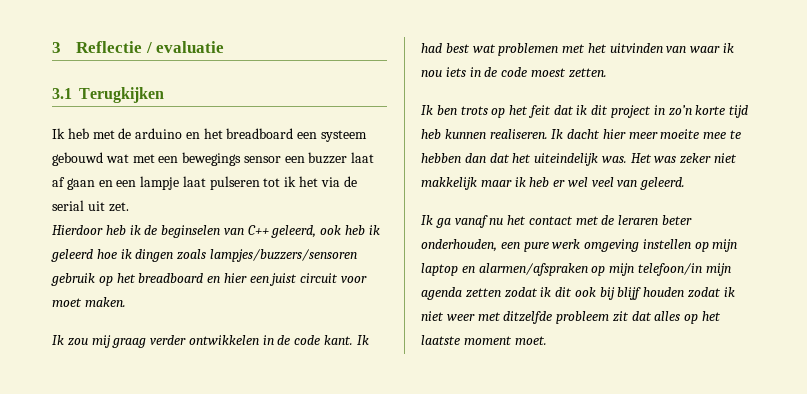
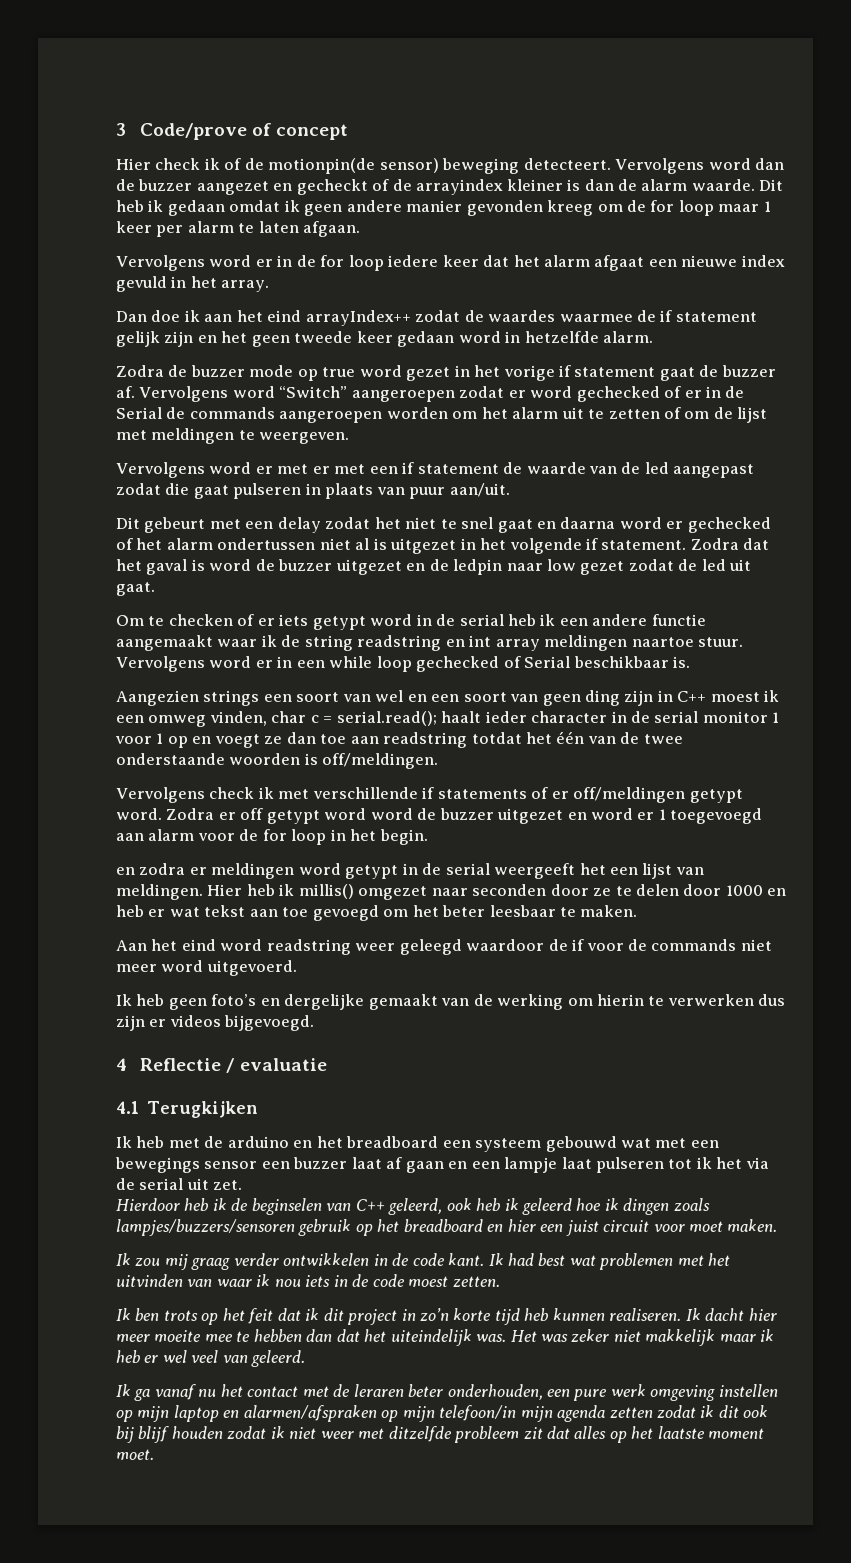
- 3 Reflectie / evaluatie
+ 3 Code/prove of concept
+ Hier check ik of de motionpin(de sensor) beweging detecteert. Vervolgens word dan de buzzer aangezet en gecheckt of de arrayindex kleiner is dan de alarm waarde. Dit heb ik gedaan omdat ik geen andere manier gevonden kreeg om de for loop maar 1 keer per alarm te laten afgaan.
+ Vervolgens word er in de for loop iedere keer dat het alarm afgaat een nieuwe index gevuld in het array.
+ Dan doe ik aan het eind arrayIndex++ zodat de waardes waarmee de if statement gelijk zijn en het geen tweede keer gedaan word in hetzelfde alarm.
+ Zodra de buzzer mode op true word gezet in het vorige if statement gaat de buzzer af. Vervolgens word “Switch” aangeroepen zodat er word gechecked of er in de Serial de commands aangeroepen worden om het alarm uit te zetten of om de lijst met meldingen te weergeven.
+ Vervolgens word er met er met een if statement de waarde van de led aangepast zodat die gaat pulseren in plaats van puur aan/uit.
+ Dit gebeurt met een delay zodat het niet te snel gaat en daarna word er gechecked of het alarm ondertussen niet al is uitgezet in het volgende if statement. Zodra dat het gaval is word de buzzer uitgezet en de ledpin naar low gezet zodat de led uit gaat.
+ Om te checken of er iets getypt word in de serial heb ik een andere functie aangemaakt waar ik de string readstring en int array meldingen naartoe stuur. Vervolgens word er in een while loop gechecked of Serial beschikbaar is.
+ Aangezien strings een soort van wel en een soort van geen ding zijn in C++ moest ik een omweg vinden, char c = serial.read(); haalt ieder character in de serial monitor 1 voor 1 op en voegt ze dan toe aan readstring totdat het één van de twee onderstaande woorden is off/meldingen.
+ Vervolgens check ik met verschillende if statements of er off/meldingen getypt word. Zodra er off getypt word word de buzzer uitgezet en word er 1 toegevoegd aan alarm voor de for loop in het begin.
+ en zodra er meldingen word getypt in de serial weergeeft het een lijst van meldingen. Hier heb ik millis() omgezet naar seconden door ze te delen door 1000 en heb er wat tekst aan toe gevoegd om het beter leesbaar te maken.
+ Aan het eind word readstring weer geleegd waardoor de if voor de commands niet meer word uitgevoerd.
+ Ik heb geen foto’s en dergelijke gemaakt van de werking om hierin te verwerken dus zijn er videos bijgevoegd.
+ 4 Reflectie / evaluatie
- 3.1 Terugkijken
+ 4.1 Terugkijken

